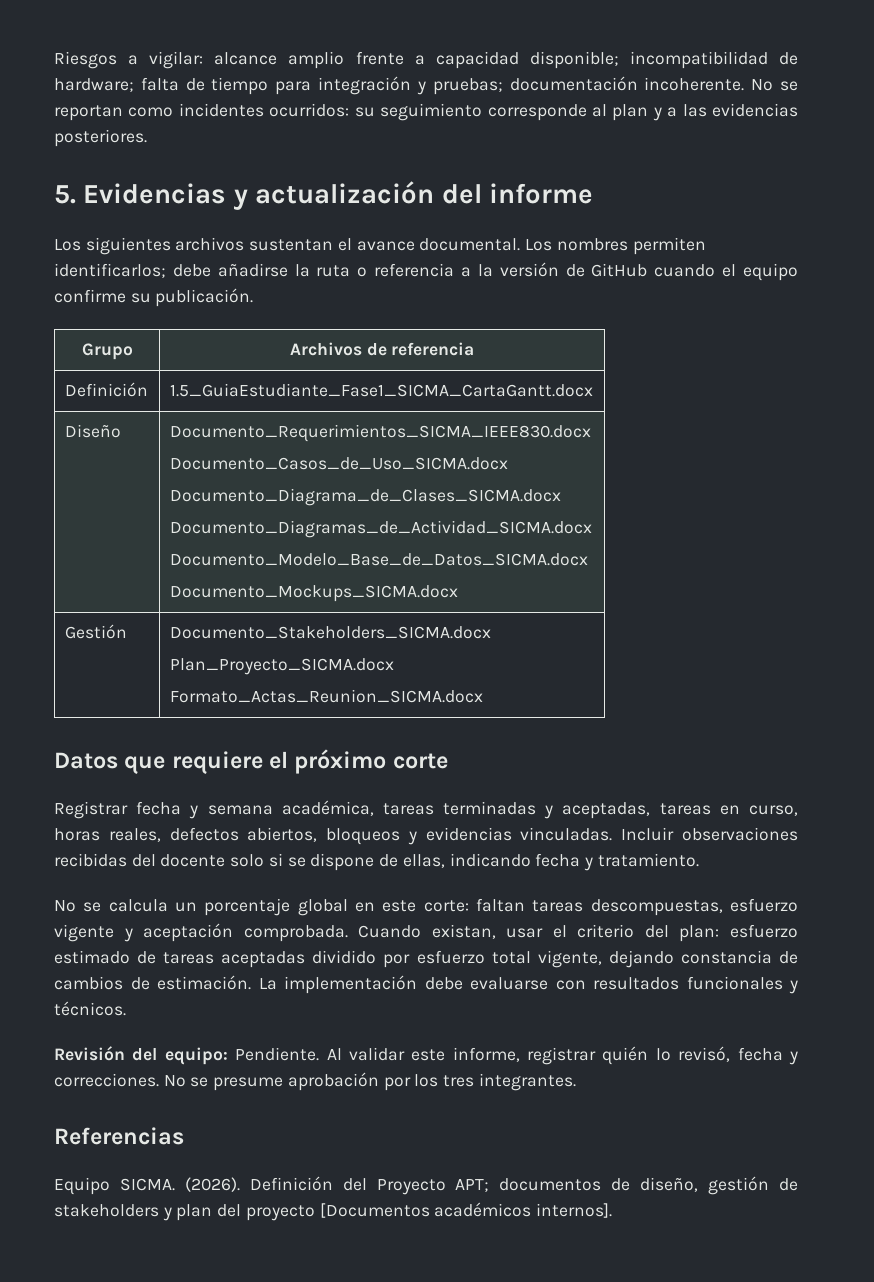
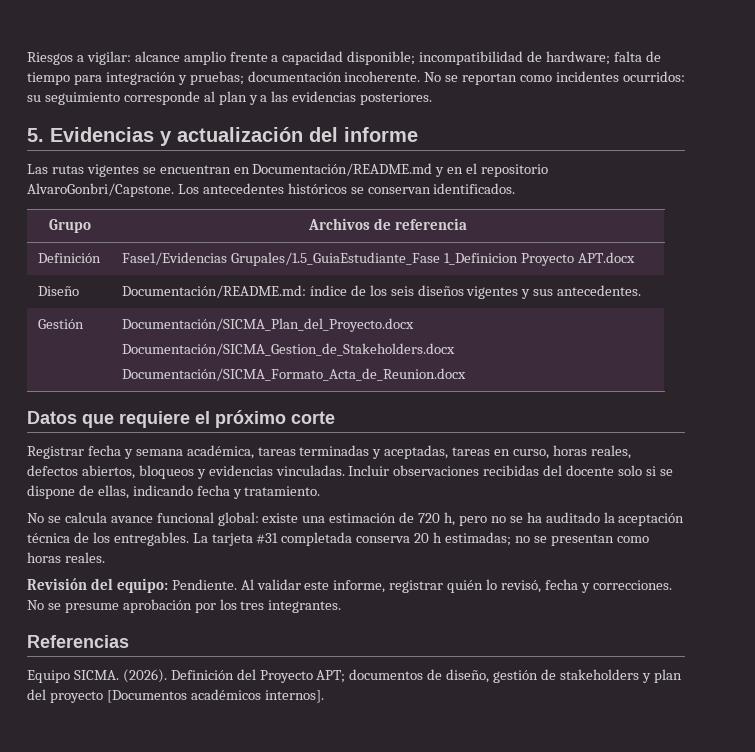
- Los siguientes archivos sustentan el avance documental. Los nombres permiten identificarlos; debe añadirse la ruta o referencia a la versión de GitHub cuando el equipo confirme su publicación.
+ Las rutas vigentes se encuentran en Documentación/README.md y en el repositorio AlvaroGonbri/Capstone. Los antecedentes históricos se conservan identificados.
- Definición | 1.5_GuiaEstudiante_Fase1_SICMA_CartaGantt.docx
- Diseño | Documento_Requerimientos_SICMA_IEEE830.docx
- Documento_Casos_de_Uso_SICMA.docx
- Documento_Diagrama_de_Clases_SICMA.docx
- Documento_Diagramas_de_Actividad_SICMA.docx
- Documento_Modelo_Base_de_Datos_SICMA.docx
- Documento_Mockups_SICMA.docx
- Gestión | Documento_Stakeholders_SICMA.docx
- Plan_Proyecto_SICMA.docx
- Formato_Actas_Reunion_SICMA.docx
+ Definición | Fase1/Evidencias Grupales/1.5_GuiaEstudiante_Fase 1_Definicion Proyecto APT.docx
+ Diseño | Documentación/README.md: índice de los seis diseños vigentes y sus antecedentes.
+ Gestión | Documentación/SICMA_Plan_del_Proyecto.docx
+ Documentación/SICMA_Gestion_de_Stakeholders.docx
+ Documentación/SICMA_Formato_Acta_de_Reunion.docx
- No se calcula un porcentaje global en este corte: faltan tareas descompuestas, esfuerzo vigente y aceptación comprobada. Cuando existan, usar el criterio del plan: esfuerzo estimado de tareas aceptadas dividido por esfuerzo total vigente, dejando constancia de cambios de estimación. La implementación debe evaluarse con resultados funcionales y técnicos.
+ No se calcula avance funcional global: existe una estimación de 720 h, pero no se ha auditado la aceptación técnica de los entregables. La tarjeta #31 completada conserva 20 h estimadas; no se presentan como horas reales.

